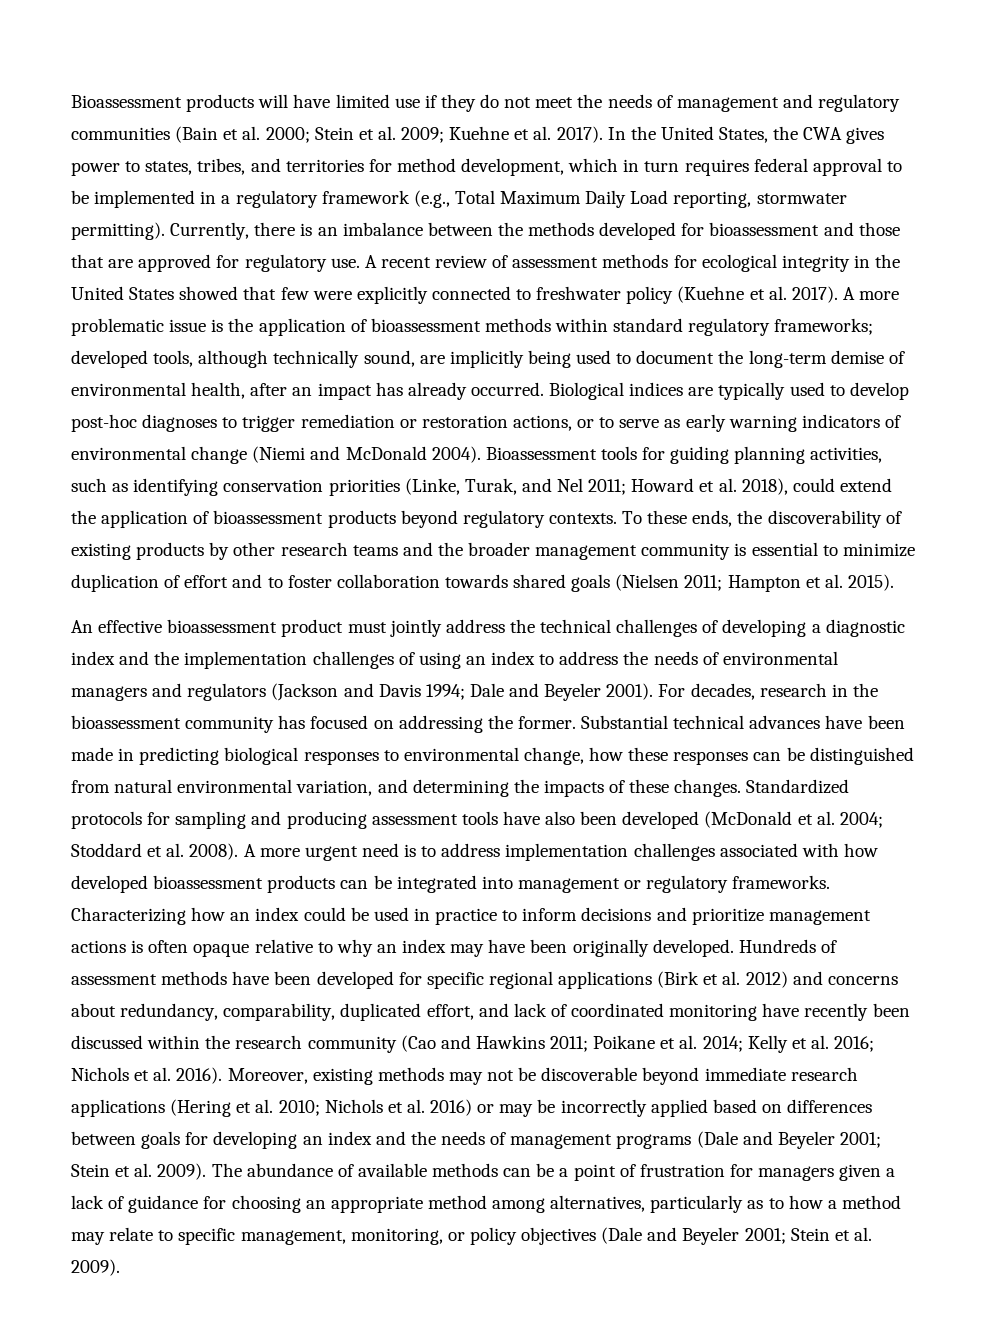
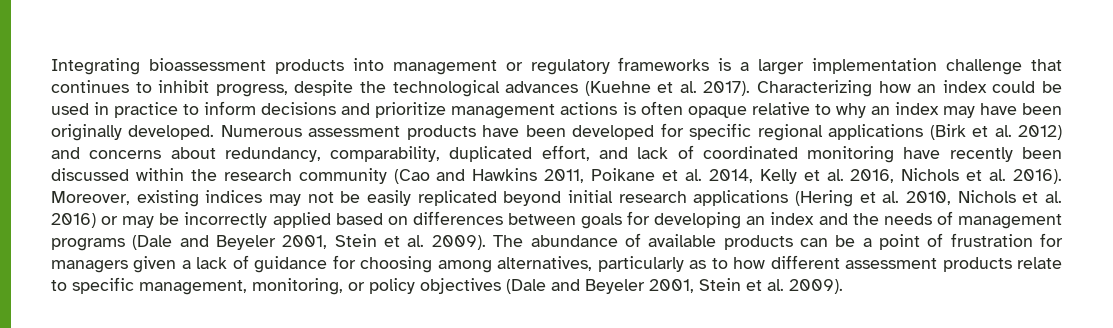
- Bioassessment products will have limited use if they do not meet the needs of management and regulatory communities (Bain et al. 2000; Stein et al. 2009; Kuehne et al. 2017). In the United States, the CWA gives power to states, tribes, and territories for method development, which in turn requires federal approval to be implemented in a regulatory framework (e.g., Total Maximum Daily Load reporting, stormwater permitting). Currently, there is an imbalance between the methods developed for bioassessment and those that are approved for regulatory use. A recent review of assessment methods for ecological integrity in the United States showed that few were explicitly connected to freshwater policy (Kuehne et al. 2017). A more problematic issue is the application of bioassessment methods within standard regulatory frameworks; developed tools, although technically sound, are implicitly being used to document the long-term demise of environmental health, after an impact has already occurred. Biological indices are typically used to develop post-hoc diagnoses to trigger remediation or restoration actions, or to serve as early warning indicators of environmental change (Niemi and McDonald 2004). Bioassessment tools for guiding planning activities, such as identifying conservation priorities (Linke, Turak, and Nel 2011; Howard et al. 2018), could extend the application of bioassessment products beyond regulatory contexts. To these ends, the discoverability of existing products by other research teams and the broader management community is essential to minimize duplication of effort and to foster collaboration towards shared goals (Nielsen 2011; Hampton et al. 2015).
- An effective bioassessment product must jointly address the technical challenges of developing a diagnostic index and the implementation challenges of using an index to address the needs of environmental managers and regulators (Jackson and Davis 1994; Dale and Beyeler 2001). For decades, research in the bioassessment community has focused on addressing the former. Substantial technical advances have been made in predicting biological responses to environmental change, how these responses can be distinguished from natural environmental variation, and determining the impacts of these changes. Standardized protocols for sampling and producing assessment tools have also been developed (McDonald et al. 2004; Stoddard et al. 2008). A more urgent need is to address implementation challenges associated with how developed bioassessment products can be integrated into management or regulatory frameworks.
+ Integrating bioassessment products into management or regulatory frameworks is a larger implementation challenge that continues to inhibit progress, despite the technological advances (Kuehne et al. 2017).
- Hundreds of assessment methods have been developed for specific regional applications (Birk et al. 2012) and concerns about redundancy, comparability, duplicated effort, and lack of coordinated monitoring have recently been discussed within the research community (Cao and Hawkins 2011; Poikane et al. 2014; Kelly et al. 2016; Nichols et al. 2016).
+ Numerous assessment products have been developed for specific regional applications (Birk et al. 2012) and concerns about redundancy, comparability, duplicated effort, and lack of coordinated monitoring have recently been discussed within the research community (Cao and Hawkins 2011, Poikane et al. 2014, Kelly et al. 2016, Nichols et al. 2016).
- Moreover, existing methods may not be discoverable beyond immediate research applications (Hering et al. 2010; Nichols et al. 2016) or may be incorrectly applied based on differences between goals for developing an index and the needs of management programs (Dale and Beyeler 2001; Stein et al. 2009).
+ Moreover, existing indices may not be easily replicated beyond initial research applications (Hering et al. 2010, Nichols et al. 2016) or may be incorrectly applied based on differences between goals for developing an index and the needs of management programs (Dale and Beyeler 2001, Stein et al. 2009).
- The abundance of available methods can be a point of frustration for managers given a lack of guidance for choosing an appropriate method among alternatives, particularly as to how a method may relate to specific management, monitoring, or policy objectives (Dale and Beyeler 2001; Stein et al. 2009).
+ The abundance of available products can be a point of frustration for managers given a lack of guidance for choosing among alternatives, particularly as to how different assessment products relate to specific management, monitoring, or policy objectives (Dale and Beyeler 2001, Stein et al. 2009).

